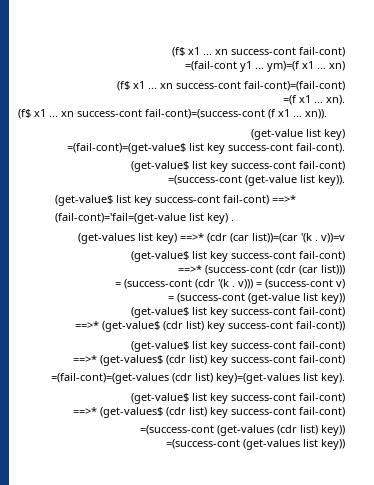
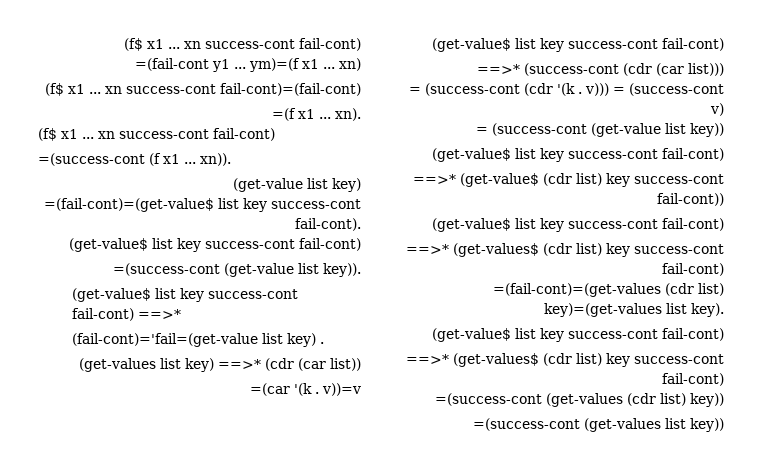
  =(f x1 ... xn).
- (f$ x1 ... xn success-cont fail-cont)=(success-cont (f x1 ... xn)).
+ (f$ x1 ... xn success-cont fail-cont)
+ =(success-cont (f x1 ... xn)).
- (get-values list key) ==>* (cdr (car list))=(car '(k . v))=v
+ (get-values list key) ==>* (cdr (car list))
+ =(car '(k . v))=v

